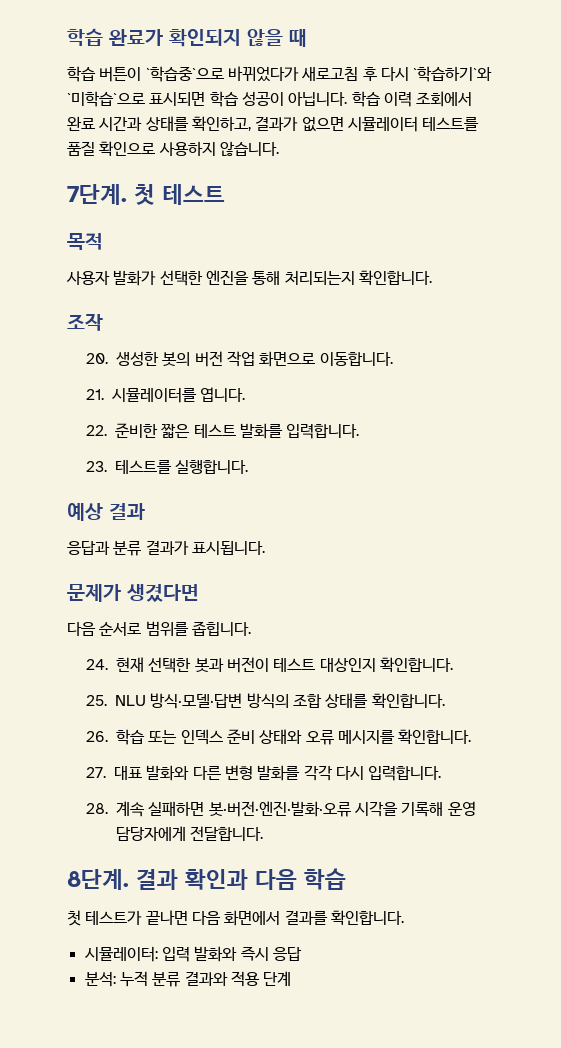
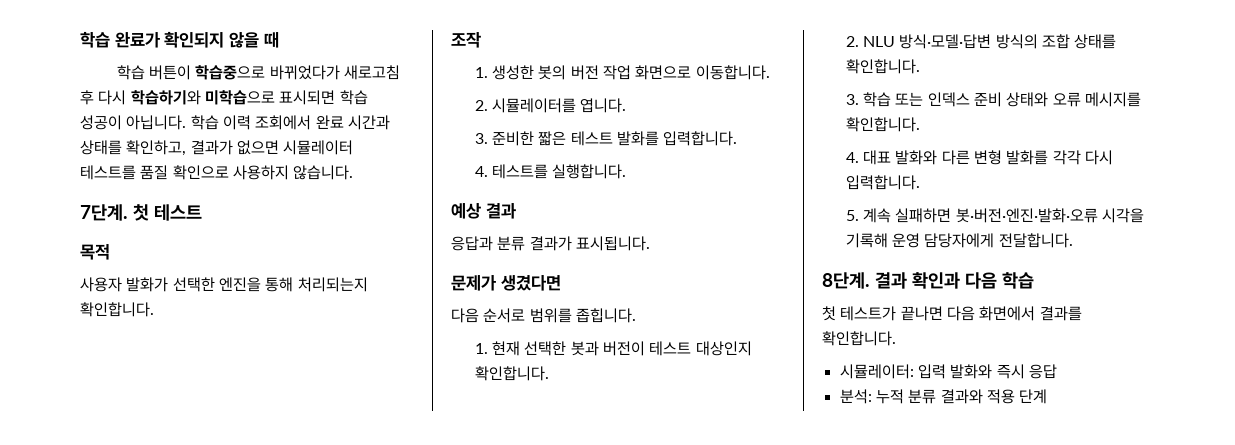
- 학습 버튼이 `학습중`으로 바뀌었다가 새로고침 후 다시 `학습하기`와 `미학습`으로 표시되면 학습 성공이 아닙니다.
+ 학습 버튼이 학습중으로 바뀌었다가 새로고침 후 다시 학습하기와 미학습으로 표시되면 학습 성공이 아닙니다.
- 20. 생성한 봇의 버전 작업 화면으로 이동합니다.
+ 1. 생성한 봇의 버전 작업 화면으로 이동합니다.
- 21. 시뮬레이터를 엽니다.
+ 2. 시뮬레이터를 엽니다.
- 22. 준비한 짧은 테스트 발화를 입력합니다.
+ 3. 준비한 짧은 테스트 발화를 입력합니다.
- 23. 테스트를 실행합니다.
+ 4. 테스트를 실행합니다.
- 24. 현재 선택한 봇과 버전이 테스트 대상인지 확인합니다.
+ 1. 현재 선택한 봇과 버전이 테스트 대상인지 확인합니다.
- 25. NLU 방식·모델·답변 방식의 조합 상태를 확인합니다.
+ 2. NLU 방식·모델·답변 방식의 조합 상태를 확인합니다.
- 26. 학습 또는 인덱스 준비 상태와 오류 메시지를 확인합니다.
+ 3. 학습 또는 인덱스 준비 상태와 오류 메시지를 확인합니다.
- 27. 대표 발화와 다른 변형 발화를 각각 다시 입력합니다.
+ 4. 대표 발화와 다른 변형 발화를 각각 다시 입력합니다.
- 28. 계속 실패하면 봇·버전·엔진·발화·오류 시각을 기록해 운영 담당자에게 전달합니다.
+ 5. 계속 실패하면 봇·버전·엔진·발화·오류 시각을 기록해 운영 담당자에게 전달합니다.

